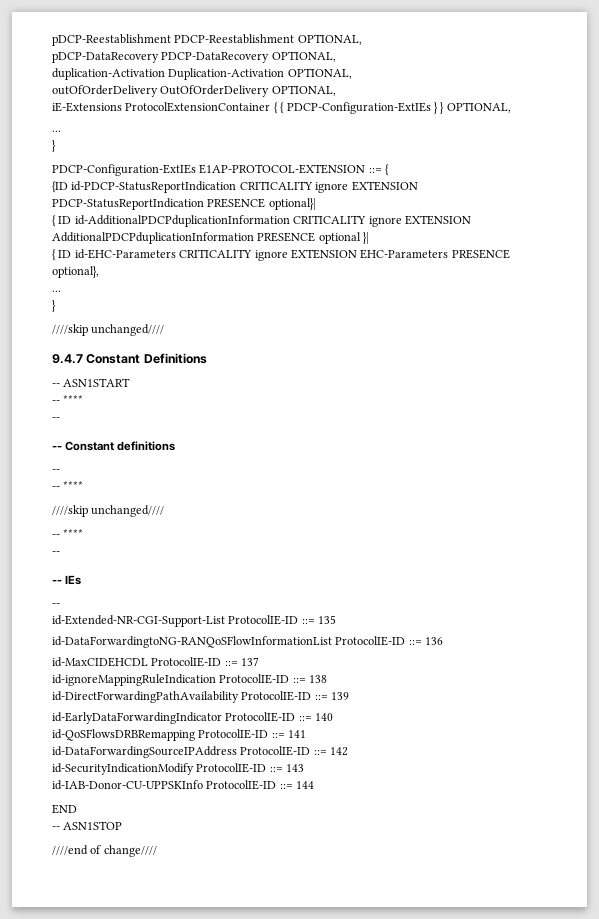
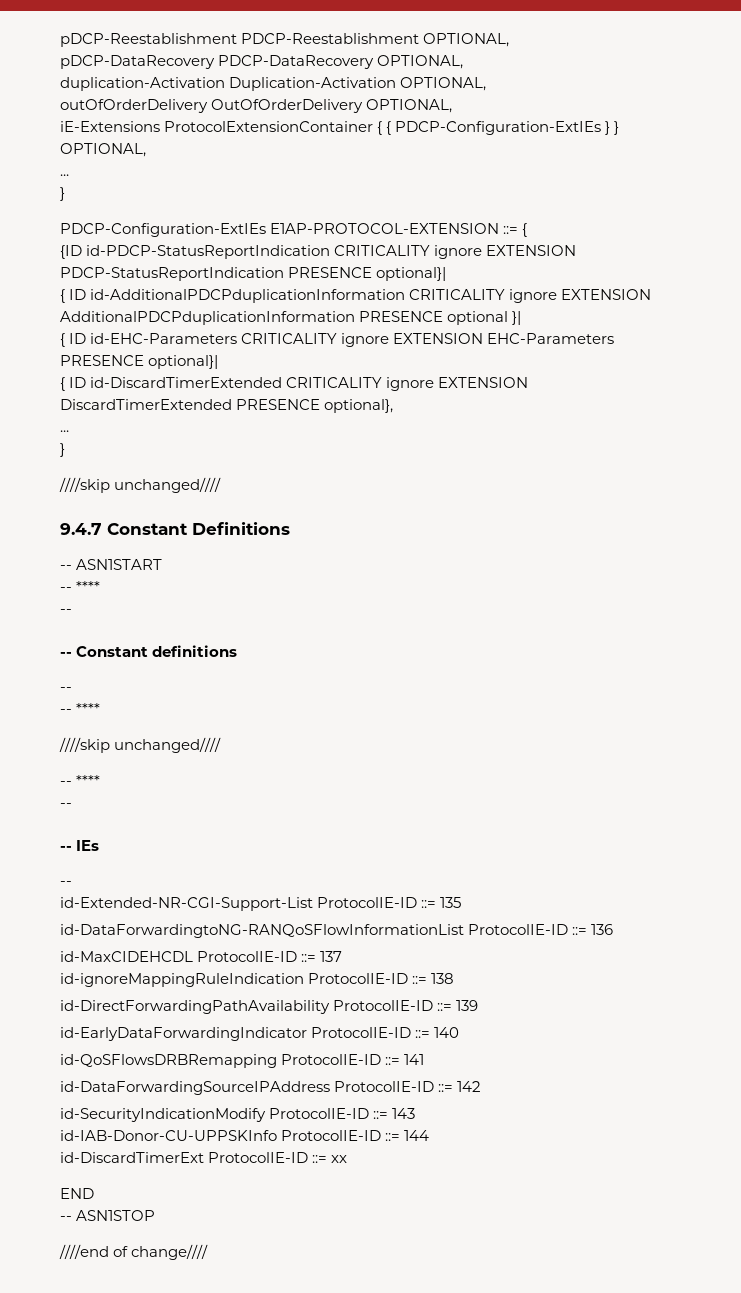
- { ID id-EHC-Parameters CRITICALITY ignore EXTENSION EHC-Parameters PRESENCE optional},
+ { ID id-EHC-Parameters CRITICALITY ignore EXTENSION EHC-Parameters PRESENCE optional}|
+ { ID id-DiscardTimerExtended CRITICALITY ignore EXTENSION DiscardTimerExtended PRESENCE optional},
+ id-DiscardTimerExt ProtocolIE-ID ::= xx

